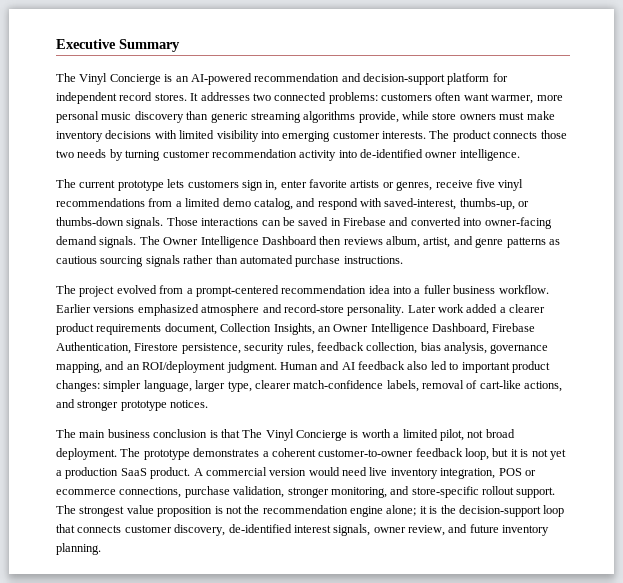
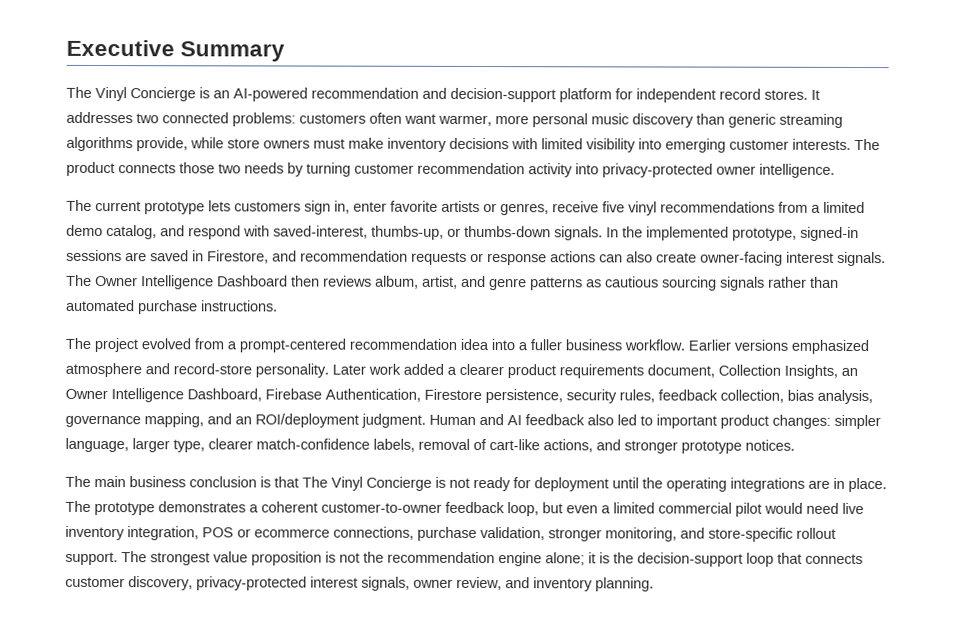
- The product connects those two needs by turning customer recommendation activity into de-identified owner intelligence.
+ The product connects those two needs by turning customer recommendation activity into privacy-protected owner intelligence.
- Those interactions can be saved in Firebase and converted into owner-facing demand signals.
+ In the implemented prototype, signed-in sessions are saved in Firestore, and recommendation requests or response actions can also create owner-facing interest signals.
- The main business conclusion is that The Vinyl Concierge is worth a limited pilot, not broad deployment.
+ The main business conclusion is that The Vinyl Concierge is not ready for deployment until the operating integrations are in place.
- The prototype demonstrates a coherent customer-to-owner feedback loop, but it is not yet a production SaaS product. A commercial version would need live inventory integration, POS or ecommerce connections, purchase validation, stronger monitoring, and store-specific rollout support.
+ The prototype demonstrates a coherent customer-to-owner feedback loop, but even a limited commercial pilot would need live inventory integration, POS or ecommerce connections, purchase validation, stronger monitoring, and store-specific rollout support.
- The strongest value proposition is not the recommendation engine alone; it is the decision-support loop that connects customer discovery, de-identified interest signals, owner review, and future inventory planning.
+ The strongest value proposition is not the recommendation engine alone; it is the decision-support loop that connects customer discovery, privacy-protected interest signals, owner review, and inventory planning.

